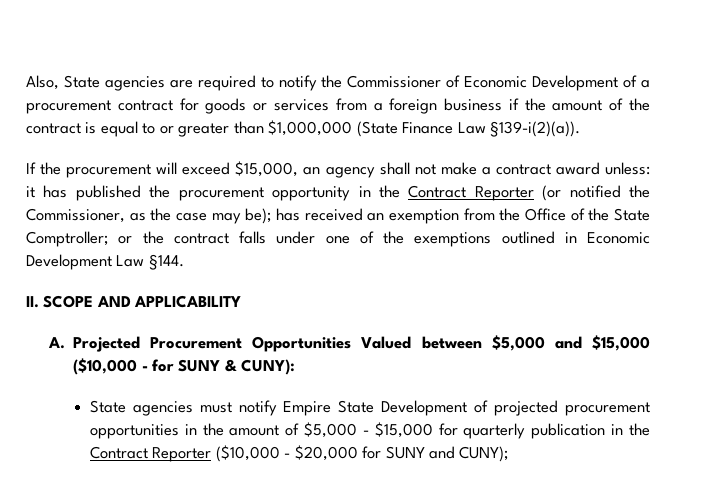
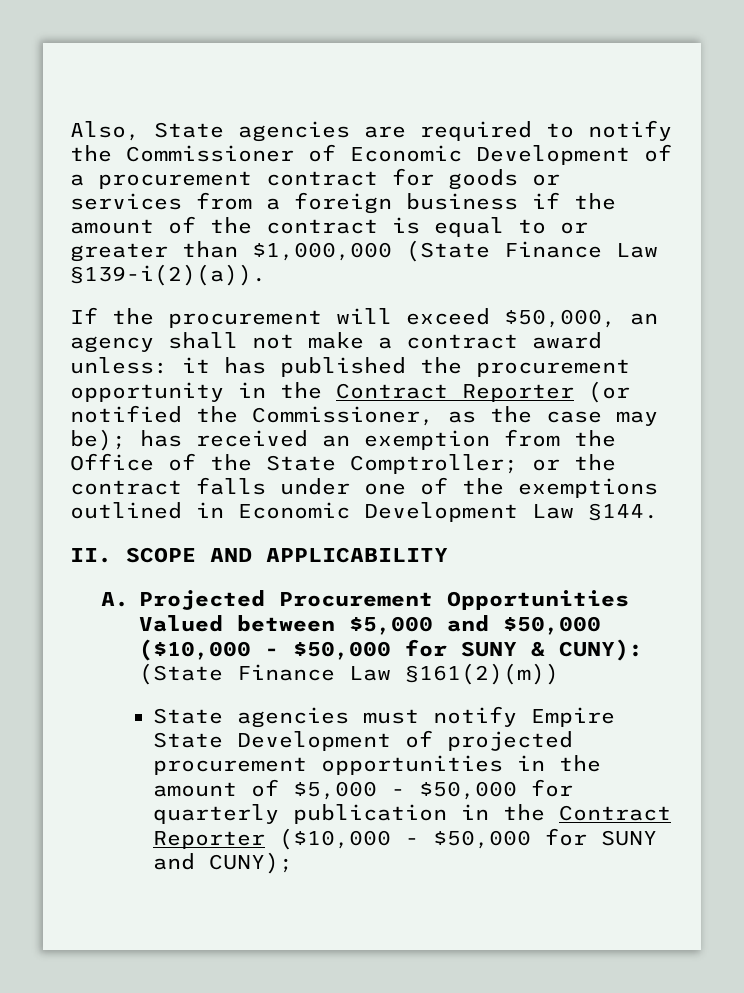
- If the procurement will exceed $15,000, an agency shall not make a contract award unless: it has published the procurement opportunity in the Contract Reporter (or notified the Commissioner, as the case may be); has received an exemption from the Office of the State Comptroller; or the contract falls under one of the exemptions outlined in Economic Development Law §144.
+ If the procurement will exceed $50,000, an agency shall not make a contract award unless: it has published the procurement opportunity in the Contract Reporter (or notified the Commissioner, as the case may be); has received an exemption from the Office of the State Comptroller; or the contract falls under one of the exemptions outlined in Economic Development Law §144.
- A. Projected Procurement Opportunities Valued between $5,000 and $15,000 ($10,000 - for SUNY & CUNY):
+ A. Projected Procurement Opportunities Valued between $5,000 and $50,000 ($10,000 - $50,000 for SUNY & CUNY): (State Finance Law §161(2)(m))
- State agencies must notify Empire State Development of projected procurement opportunities in the amount of $5,000 - $15,000 for quarterly publication in the Contract Reporter ($10,000 - $20,000 for SUNY and CUNY);
+ State agencies must notify Empire State Development of projected procurement opportunities in the amount of $5,000 - $50,000 for quarterly publication in the Contract Reporter ($10,000 - $50,000 for SUNY and CUNY);

